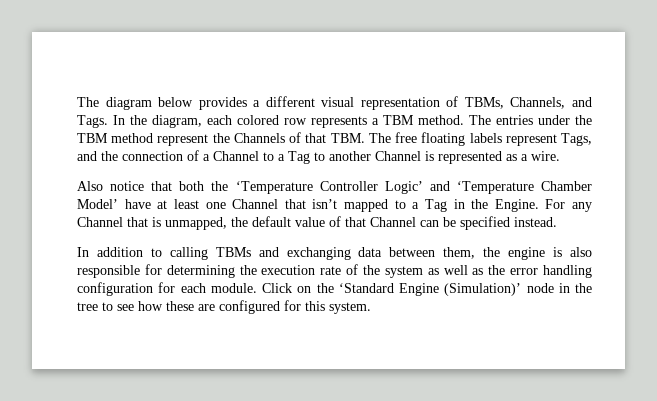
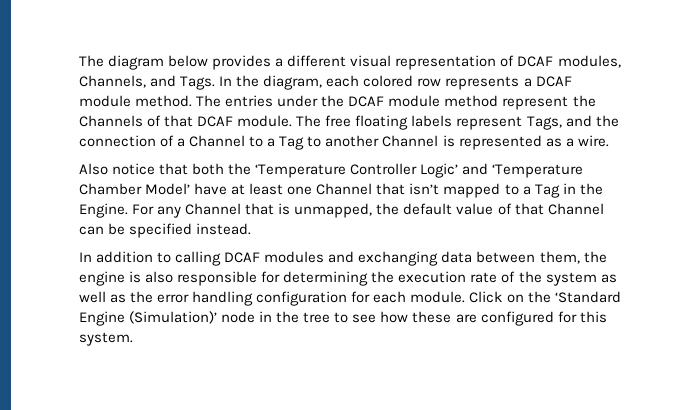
- The diagram below provides a different visual representation of TBMs, Channels, and Tags.
+ The diagram below provides a different visual representation of DCAF modules, Channels, and Tags.
- In the diagram, each colored row represents a TBM method.
+ In the diagram, each colored row represents a DCAF module method.
- The entries under the TBM method represent the Channels of that TBM. The free floating labels represent Tags, and the connection of a Channel to a Tag to another Channel is represented as a wire.
+ The entries under the DCAF module method represent the Channels of that DCAF module. The free floating labels represent Tags, and the connection of a Channel to a Tag to another Channel is represented as a wire.
- In addition to calling TBMs and exchanging data between them, the engine is also responsible for determining the execution rate of the system as well as the error handling configuration for each module.
+ In addition to calling DCAF modules and exchanging data between them, the engine is also responsible for determining the execution rate of the system as well as the error handling configuration for each module.

